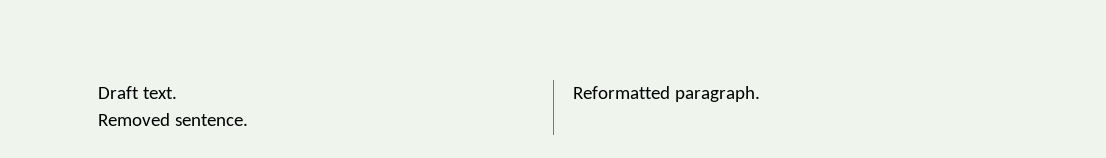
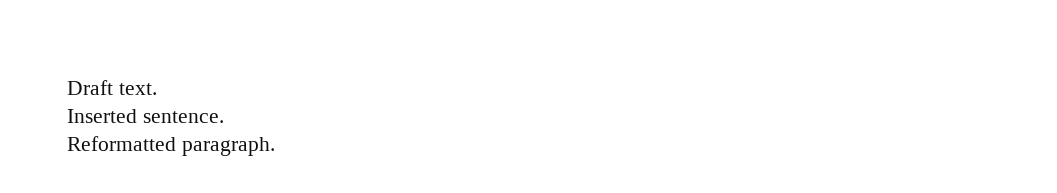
- Removed sentence.
+ Inserted sentence.

